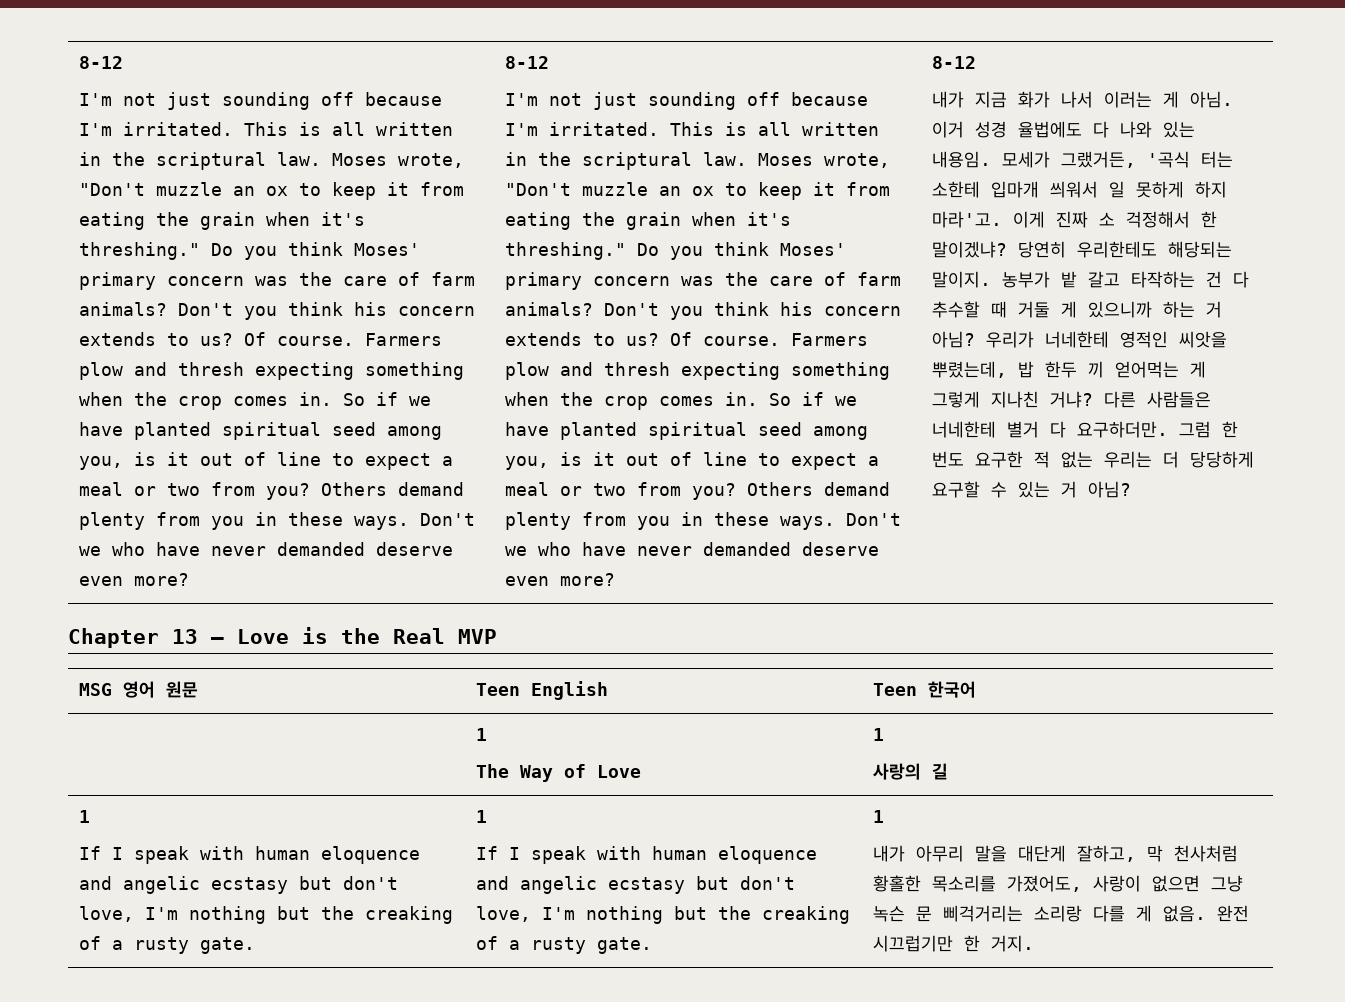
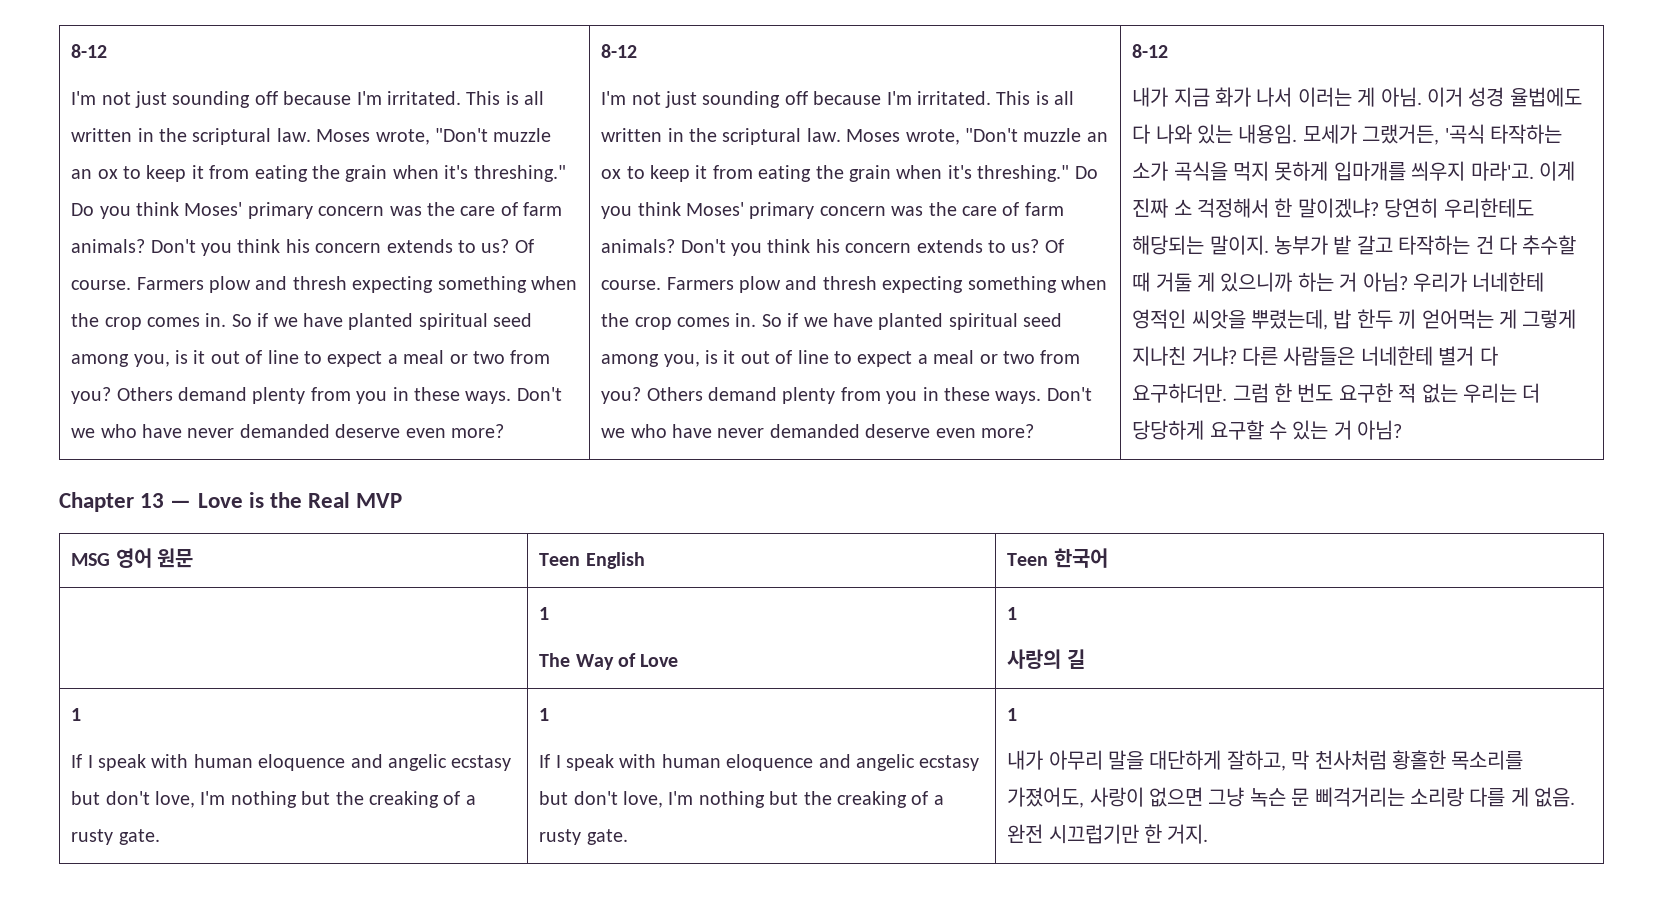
- 모세가 그랬거든, '곡식 터는 소한테 입마개 씌워서 일 못하게 하지 마라'고.
+ 모세가 그랬거든, '곡식 타작하는 소가 곡식을 먹지 못하게 입마개를 씌우지 마라'고.
- 내가 아무리 말을 대단게 잘하고, 막 천사처럼 황홀한 목소리를 가졌어도, 사랑이 없으면 그냥 녹슨 문 삐걱거리는 소리랑 다를 게 없음.
+ 내가 아무리 말을 대단하게 잘하고, 막 천사처럼 황홀한 목소리를 가졌어도, 사랑이 없으면 그냥 녹슨 문 삐걱거리는 소리랑 다를 게 없음.

